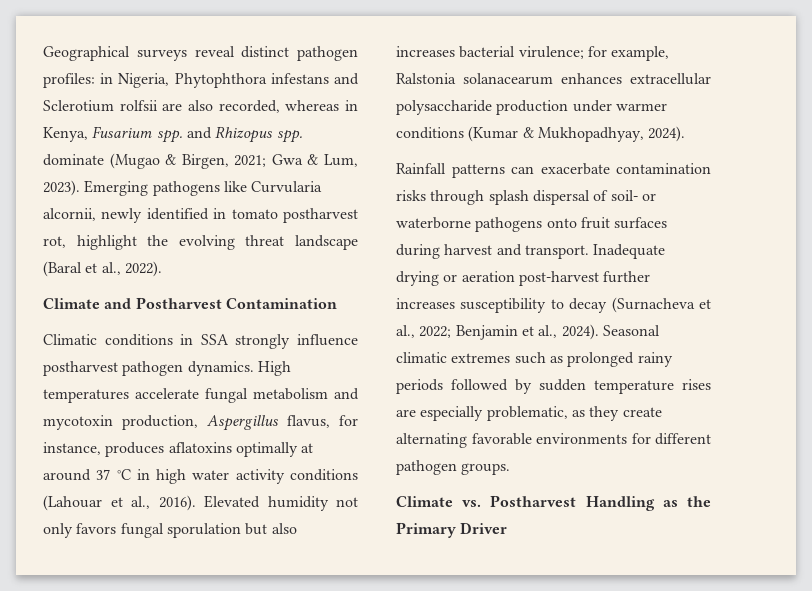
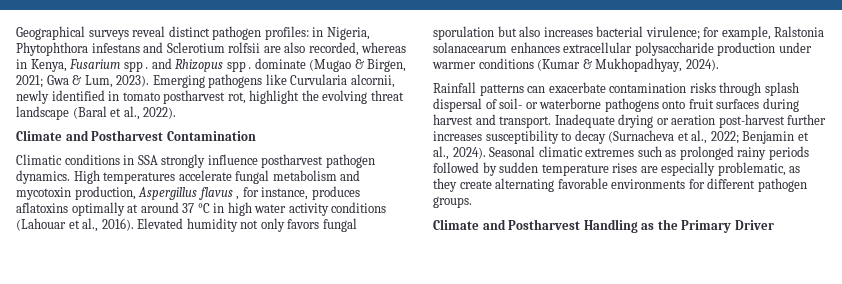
- Geographical surveys reveal distinct pathogen profiles: in Nigeria, Phytophthora infestans and Sclerotium rolfsii are also recorded, whereas in Kenya, Fusarium spp. and Rhizopus spp. dominate (Mugao & Birgen, 2021; Gwa & Lum, 2023).
+ Geographical surveys reveal distinct pathogen profiles: in Nigeria, Phytophthora infestans and Sclerotium rolfsii are also recorded, whereas in Kenya, Fusarium spp . and Rhizopus spp . dominate (Mugao & Birgen, 2021; Gwa & Lum, 2023).
- High temperatures accelerate fungal metabolism and mycotoxin production, Aspergillus flavus, for instance, produces aflatoxins optimally at around 37 °C in high water activity conditions (Lahouar et al., 2016).
+ High temperatures accelerate fungal metabolism and mycotoxin production, Aspergillus flavus , for instance, produces aflatoxins optimally at around 37 °C in high water activity conditions (Lahouar et al., 2016).
- Climate vs. Postharvest Handling as the Primary Driver
+ Climate and Postharvest Handling as the Primary Driver

